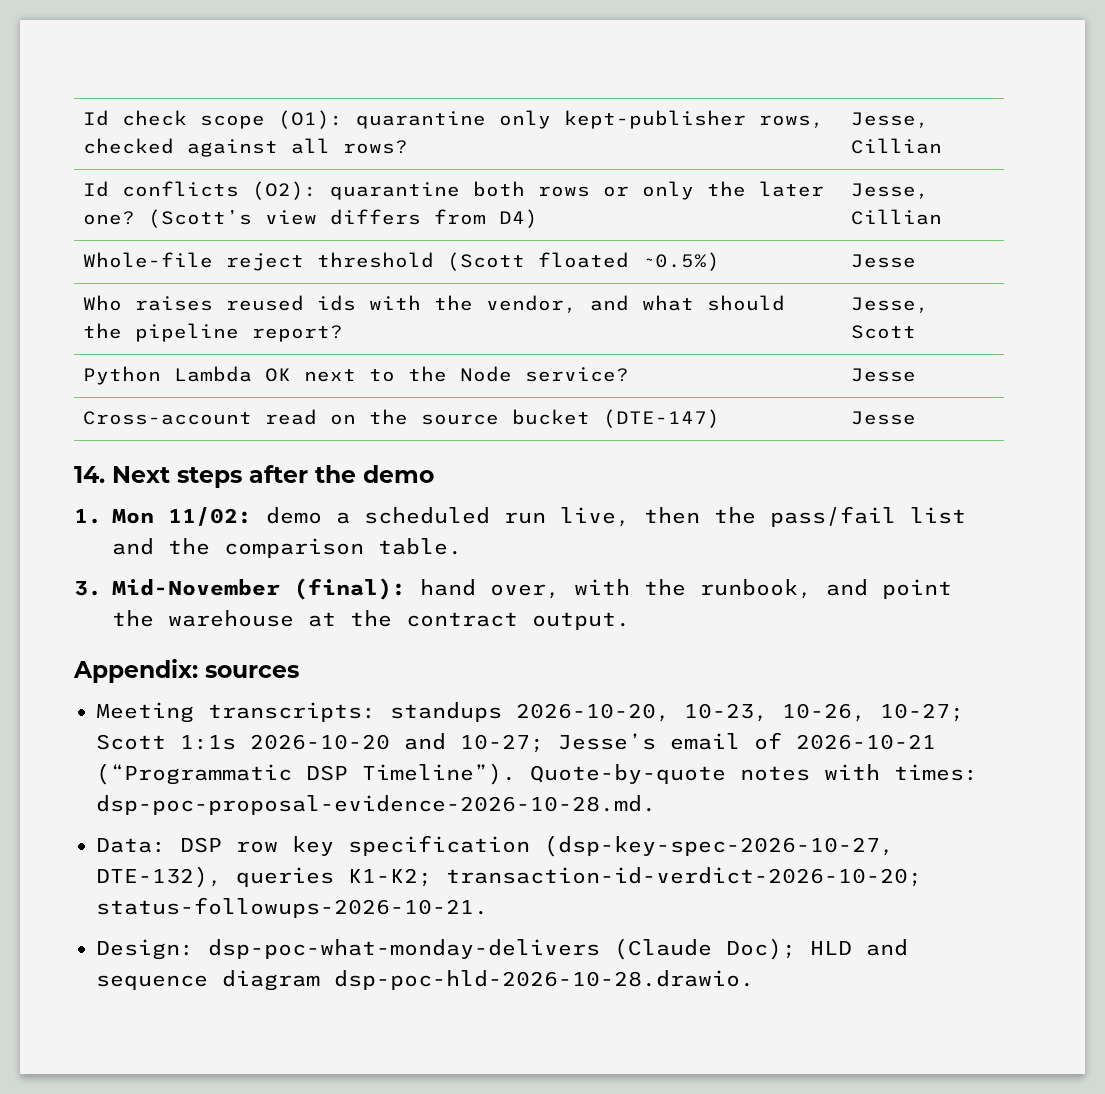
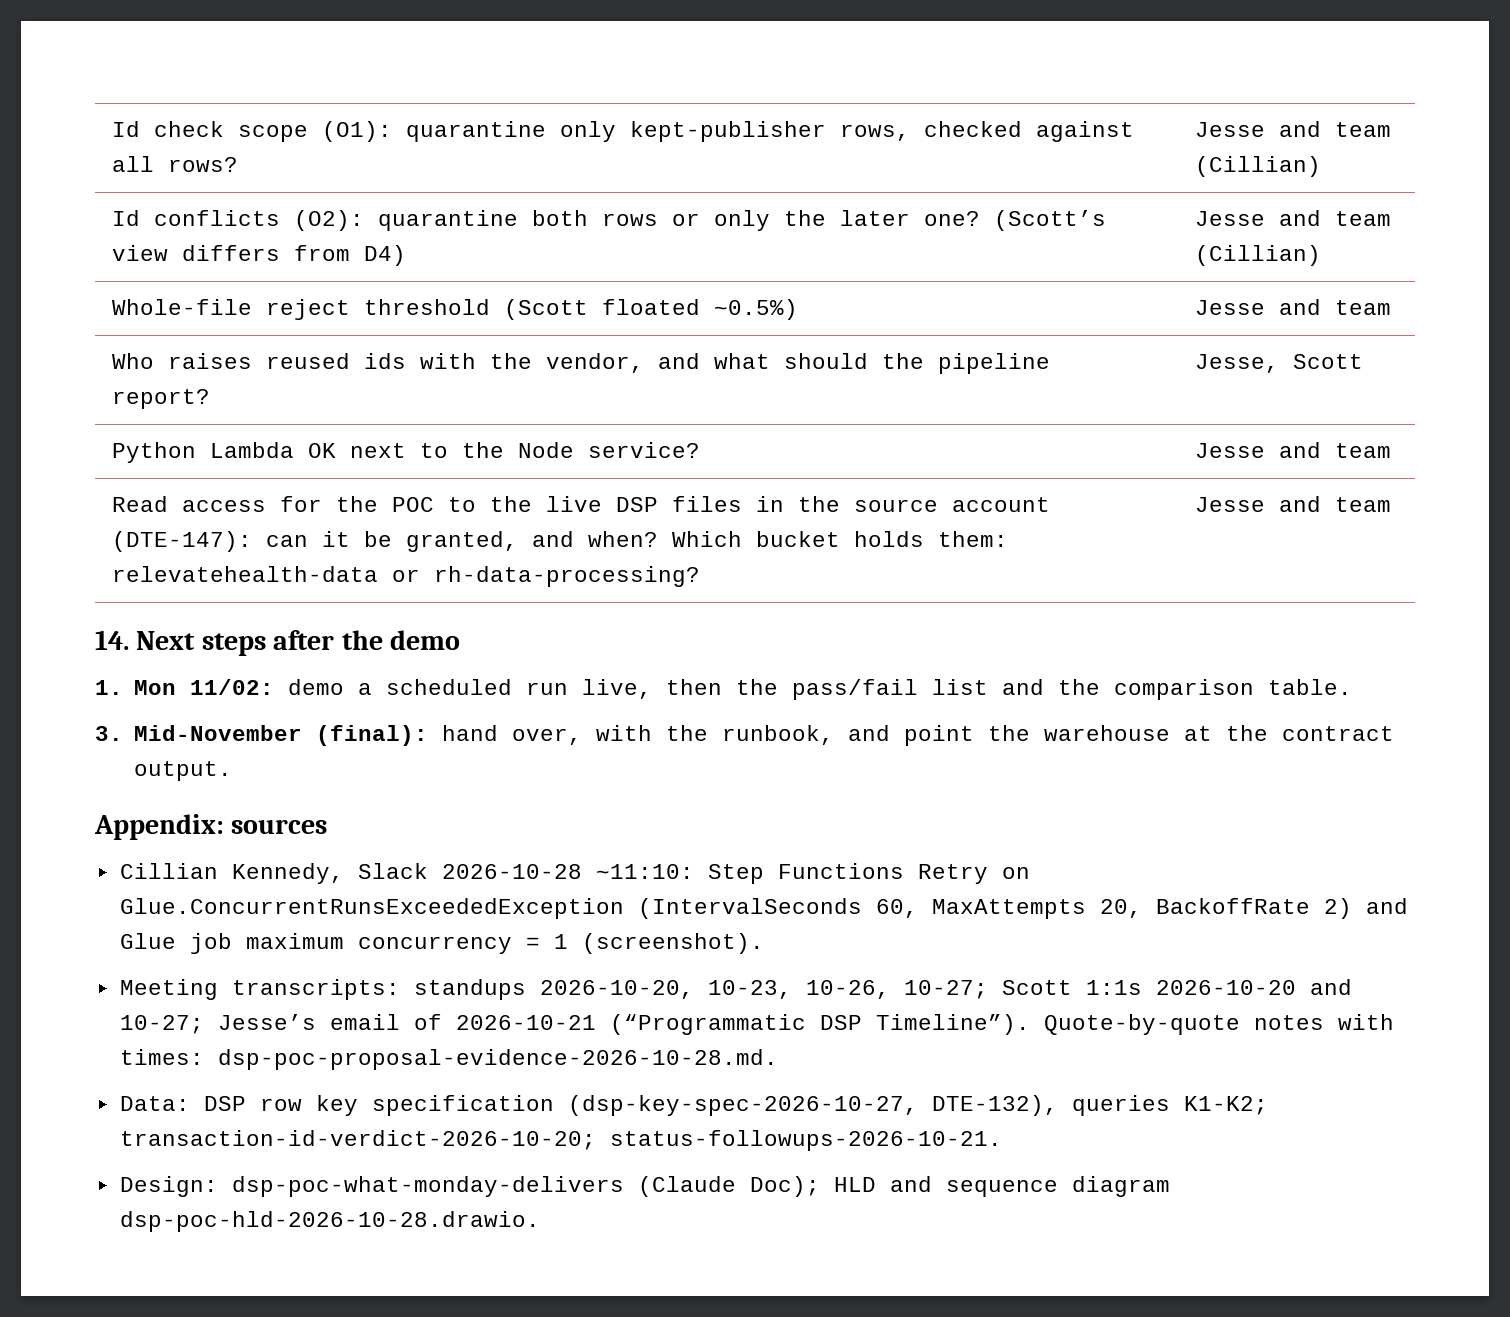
- Id check scope (O1): quarantine only kept-publisher rows, checked against all rows? | Jesse, Cillian
+ Id check scope (O1): quarantine only kept-publisher rows, checked against all rows? | Jesse and team (Cillian)
- Id conflicts (O2): quarantine both rows or only the later one? (Scott’s view differs from D4) | Jesse, Cillian
+ Id conflicts (O2): quarantine both rows or only the later one? (Scott’s view differs from D4) | Jesse and team (Cillian)
- Whole-file reject threshold (Scott floated ~0.5%) | Jesse
+ Whole-file reject threshold (Scott floated ~0.5%) | Jesse and team
- Python Lambda OK next to the Node service? | Jesse
- Cross-account read on the source bucket (DTE-147) | Jesse
+ Python Lambda OK next to the Node service? | Jesse and team
+ Read access for the POC to the live DSP files in the source account (DTE-147): can it be granted, and when? Which bucket holds them: relevatehealth-data or rh-data-processing? | Jesse and team
+ Cillian Kennedy, Slack 2026-10-28 ~11:10: Step Functions Retry on Glue.ConcurrentRunsExceededException (IntervalSeconds 60, MaxAttempts 20, BackoffRate 2) and Glue job maximum concurrency = 1 (screenshot).

